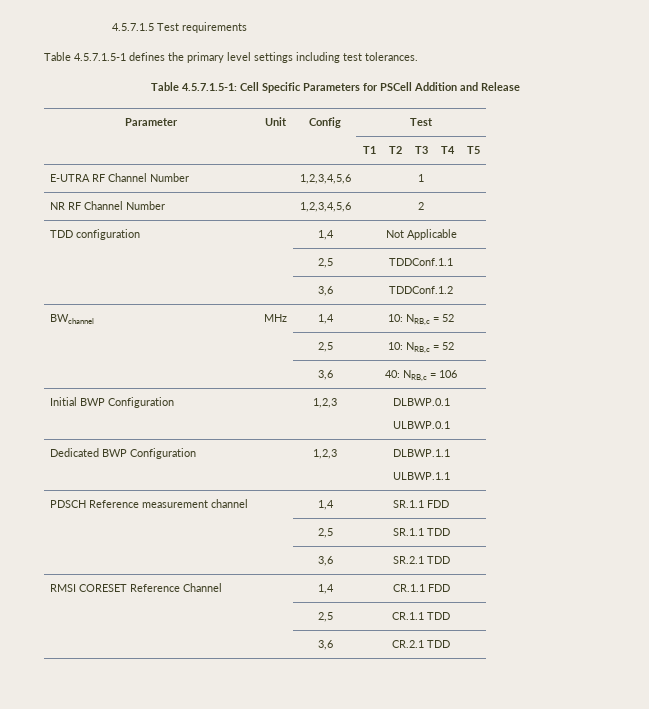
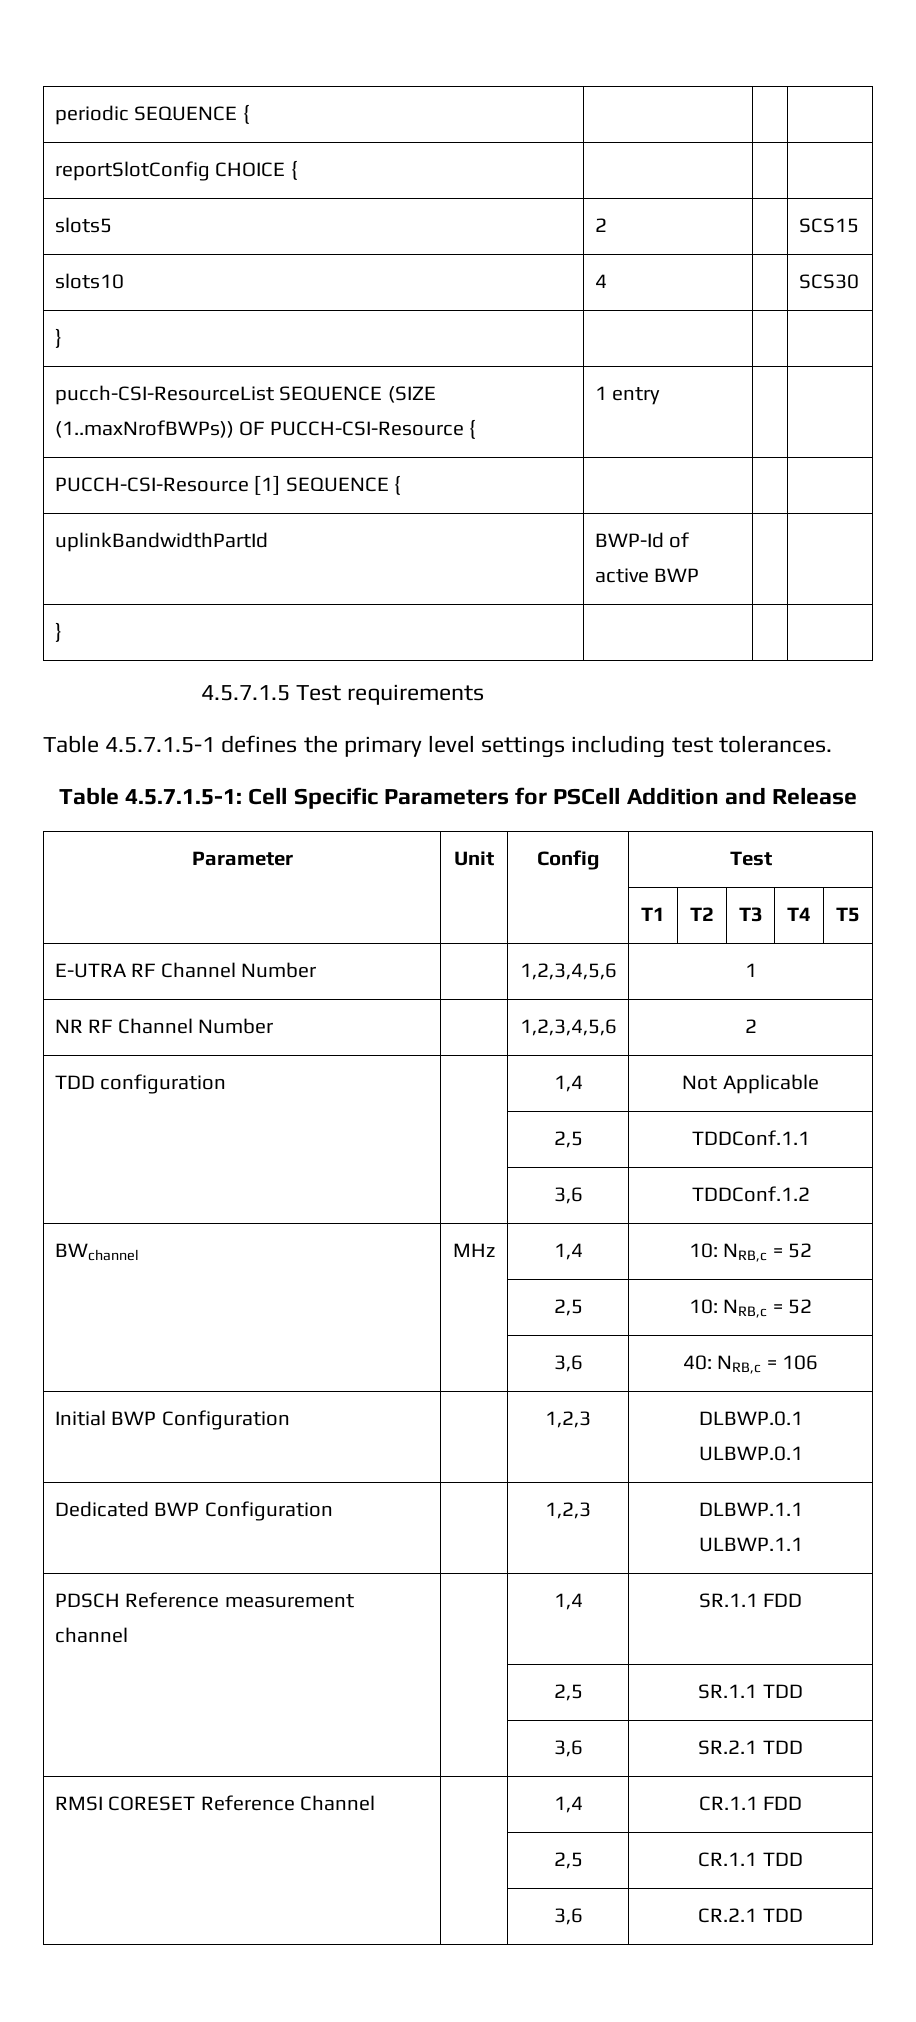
+ periodic SEQUENCE { | | |
+ reportSlotConfig CHOICE { | | |
+ slots5 | 2 | | SCS15
+ slots10 | 4 | | SCS30
+ } | | |
+ pucch-CSI-ResourceList SEQUENCE (SIZE (1..maxNrofBWPs)) OF PUCCH-CSI-Resource { | 1 entry | |
+ PUCCH-CSI-Resource [1] SEQUENCE { | | |
+ uplinkBandwidthPartId | BWP-Id of active BWP | |
+ } | | |

